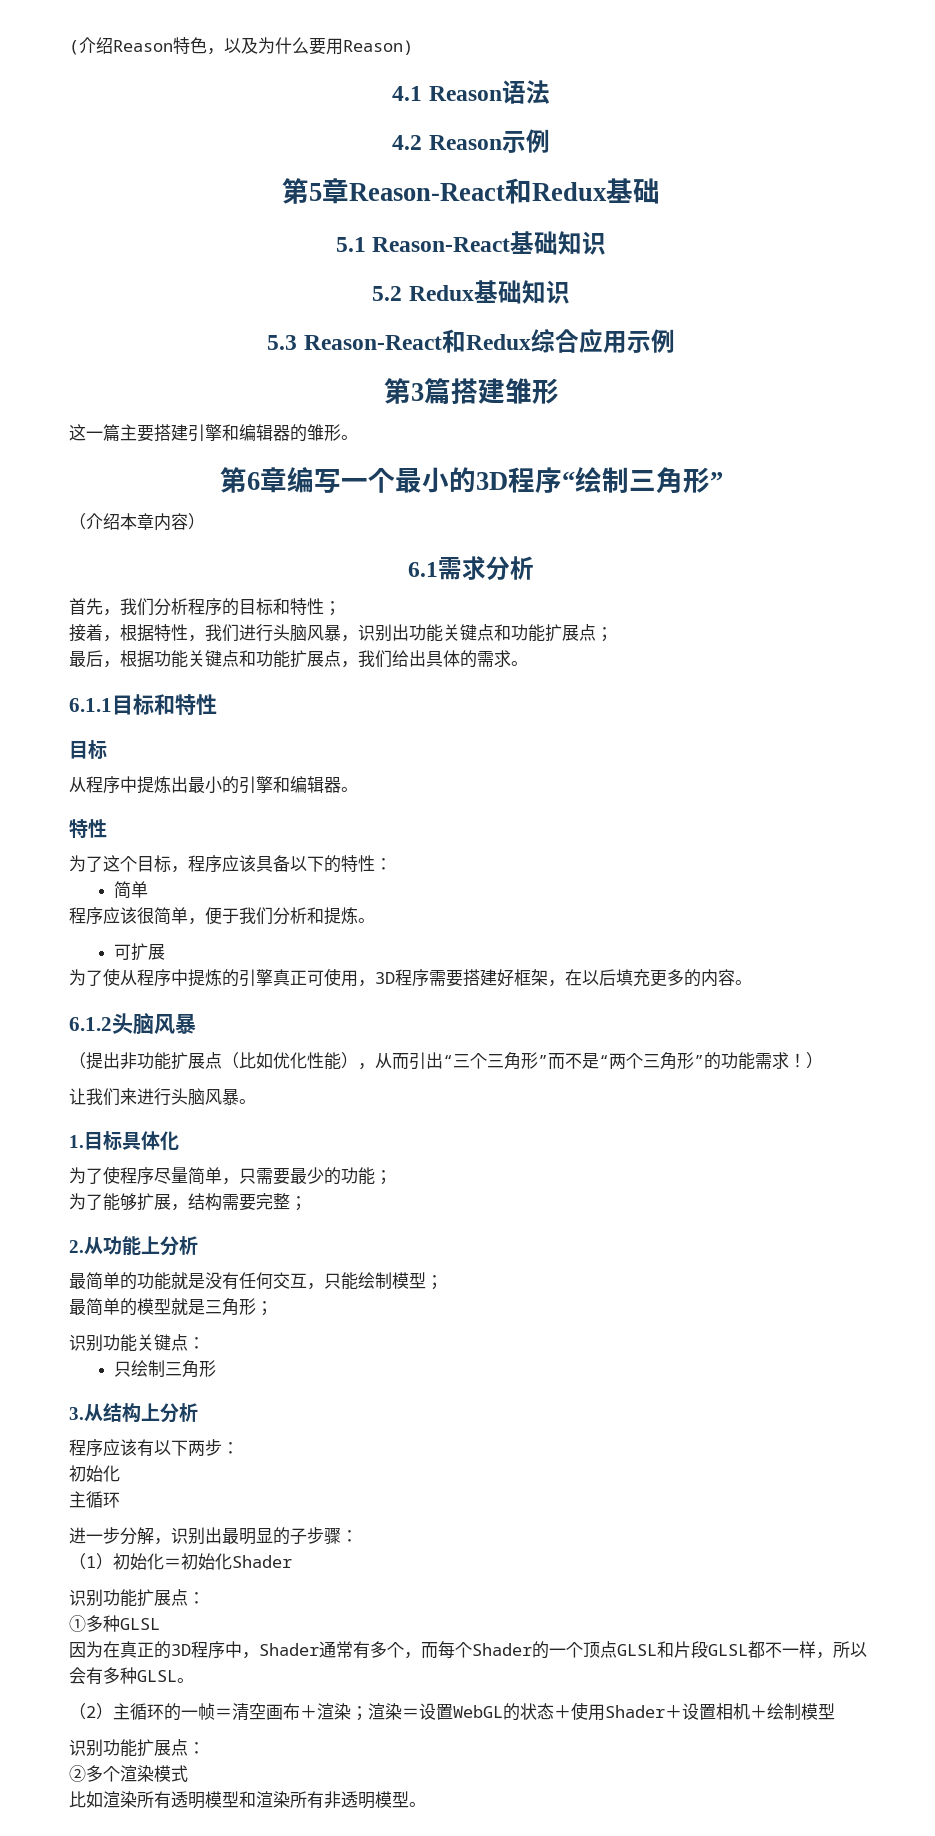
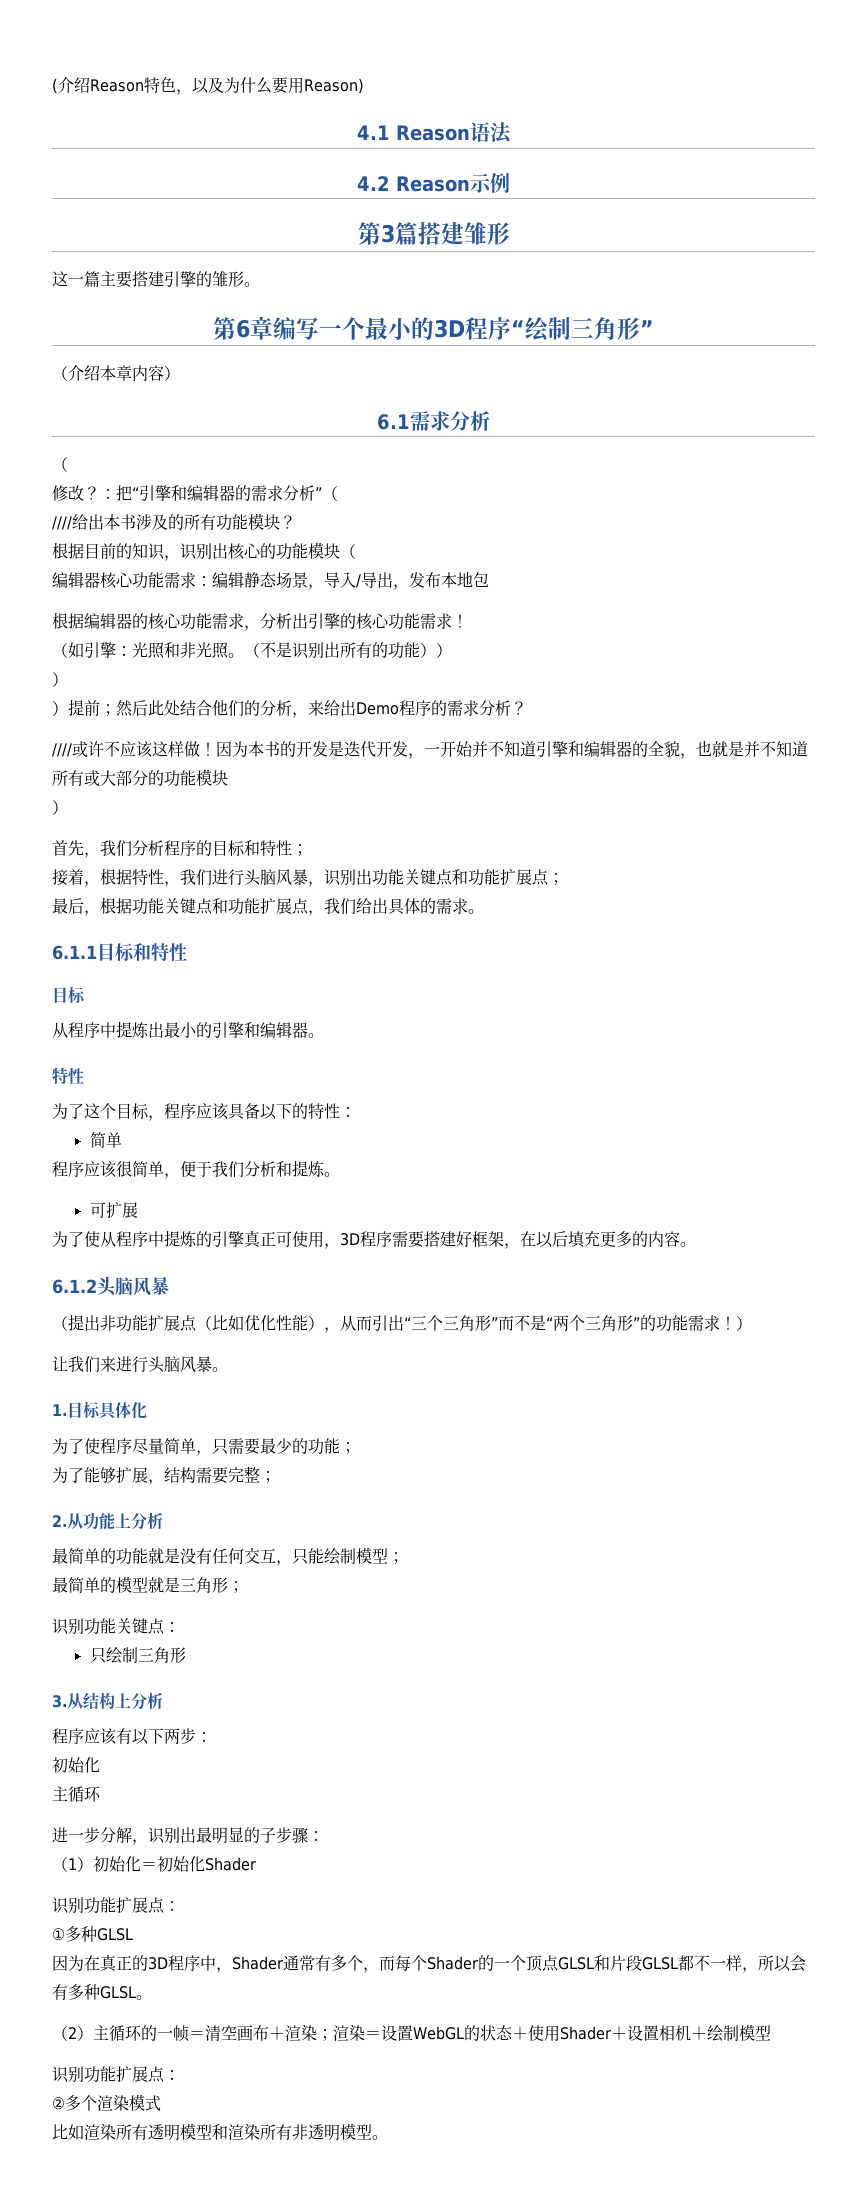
- 第5章Reason-React和Redux基础
- 5.1 Reason-React基础知识
- 5.2 Redux基础知识
- 5.3 Reason-React和Redux综合应用示例
- 这一篇主要搭建引擎和编辑器的雏形。
+ 这一篇主要搭建引擎的雏形。
  6.1需求分析
+ （
+ 修改？：把“引擎和编辑器的需求分析”（
+ ////给出本书涉及的所有功能模块？
+ 根据目前的知识，识别出核心的功能模块（
+ 编辑器核心功能需求：编辑静态场景，导入/导出，发布本地包
+ 根据编辑器的核心功能需求，分析出引擎的核心功能需求！
+ （如引擎：光照和非光照。（不是识别出所有的功能））
+ ）
+ ）提前；然后此处结合他们的分析，来给出Demo程序的需求分析？
+ ////或许不应该这样做！因为本书的开发是迭代开发，一开始并不知道引擎和编辑器的全貌，也就是并不知道所有或大部分的功能模块
+ ）

